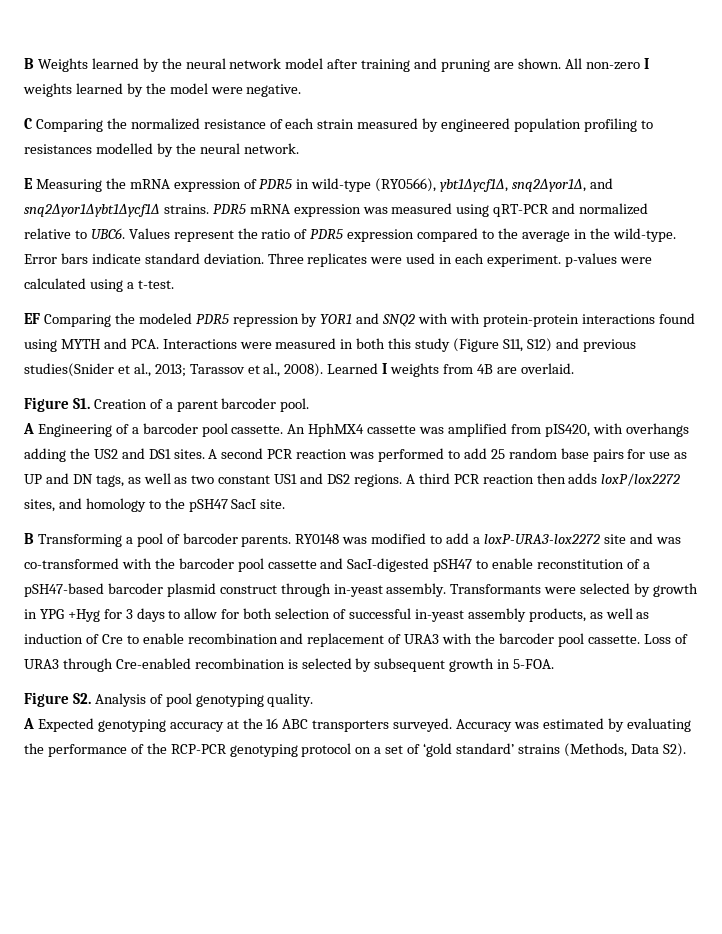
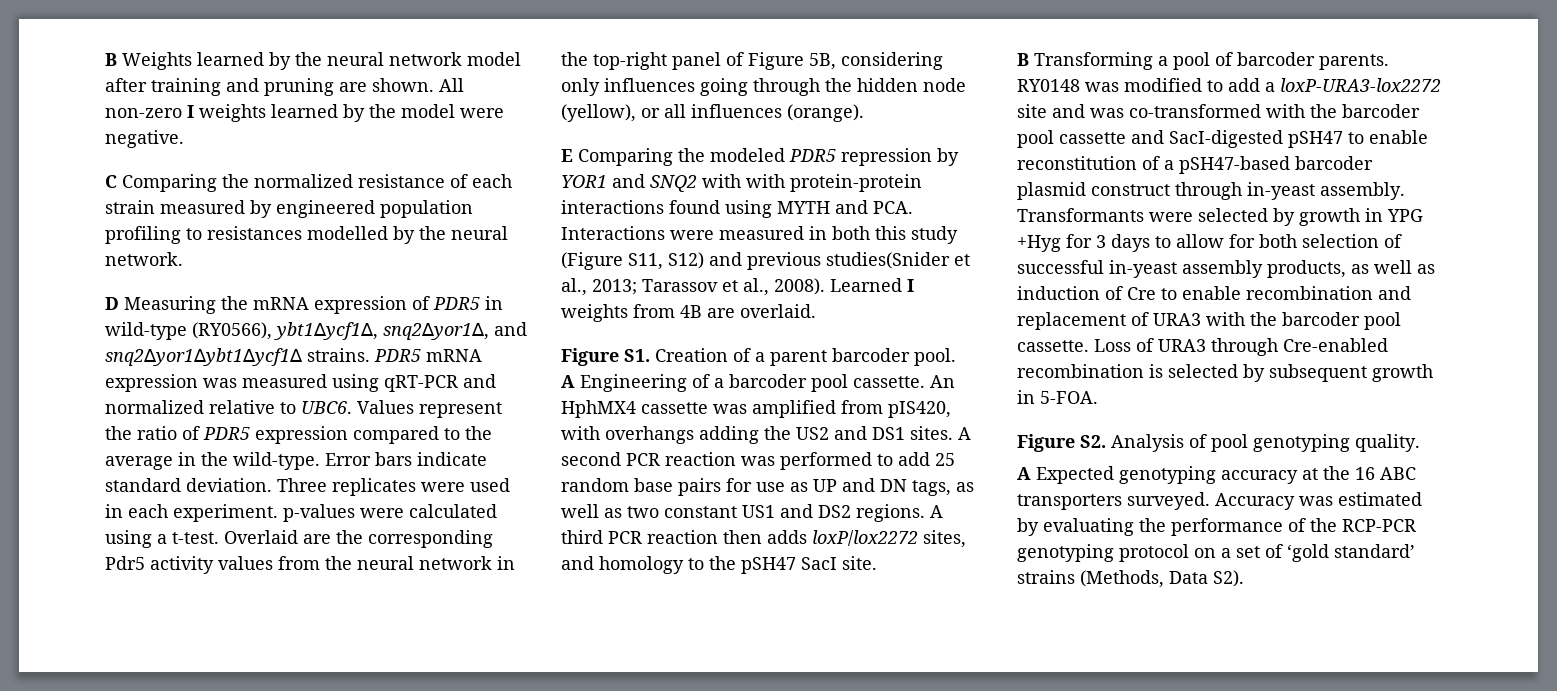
- E Measuring the mRNA expression of PDR5 in wild-type (RY0566), ybt1∆ycf1∆, snq2∆yor1∆, and snq2∆yor1∆ybt1∆ycf1∆ strains.
+ D Measuring the mRNA expression of PDR5 in wild-type (RY0566), ybt1∆ycf1∆, snq2∆yor1∆, and snq2∆yor1∆ybt1∆ycf1∆ strains.
- Three replicates were used in each experiment. p-values were calculated using a t-test.
- EF Comparing the modeled PDR5 repression by YOR1 and SNQ2 with with protein-protein interactions found using MYTH and PCA. Interactions were measured in both this study (Figure S11, S12) and previous studies(Snider et al., 2013; Tarassov et al., 2008).
+ Three replicates were used in each experiment. p-values were calculated using a t-test. Overlaid are the corresponding Pdr5 activity values from the neural network in the top-right panel of Figure 5B, considering only influences going through the hidden node (yellow), or all influences (orange).
+ E Comparing the modeled PDR5 repression by YOR1 and SNQ2 with with protein-protein interactions found using MYTH and PCA. Interactions were measured in both this study (Figure S11, S12) and previous studies(Snider et al., 2013; Tarassov et al., 2008).

